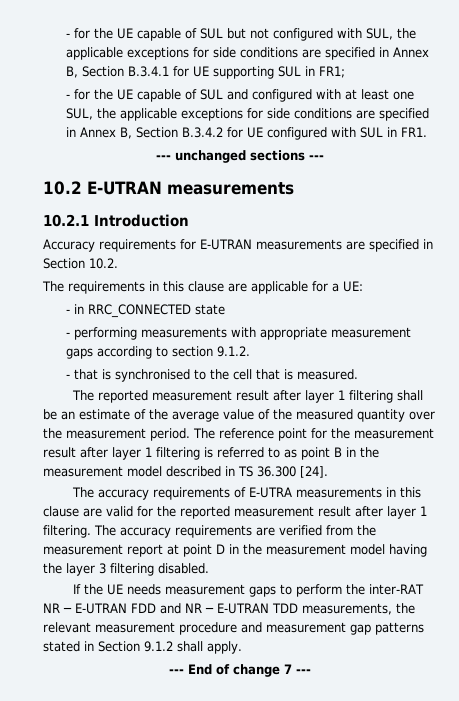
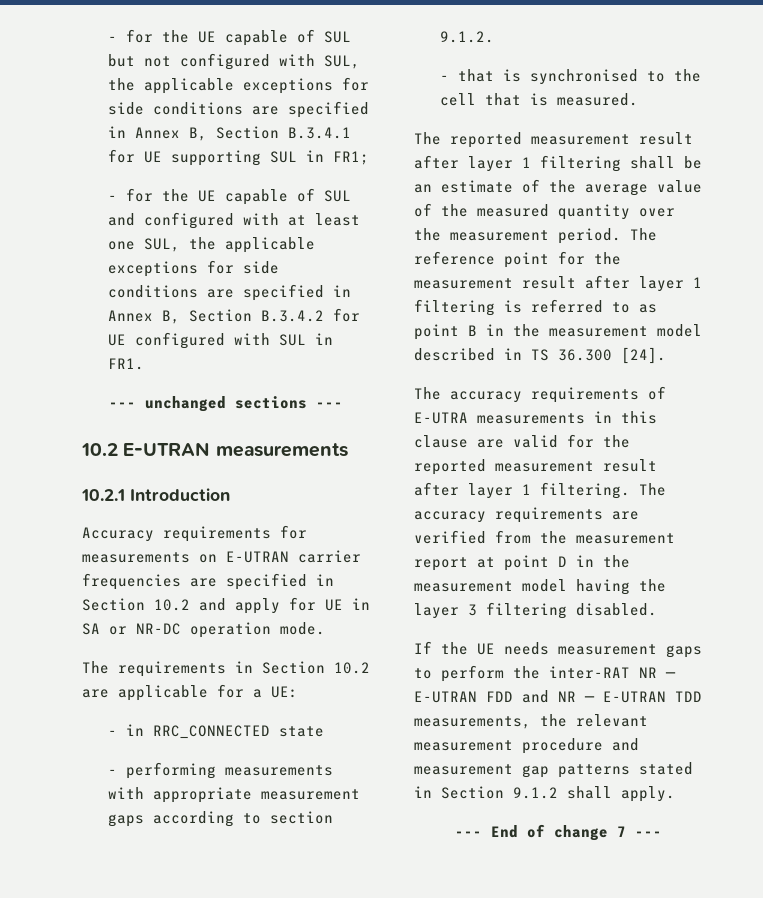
- Accuracy requirements for E-UTRAN measurements are specified in Section 10.2.
+ Accuracy requirements for measurements on E-UTRAN carrier frequencies are specified in Section 10.2 and apply for UE in SA or NR-DC operation mode.
- The requirements in this clause are applicable for a UE:
+ The requirements in Section 10.2 are applicable for a UE:

